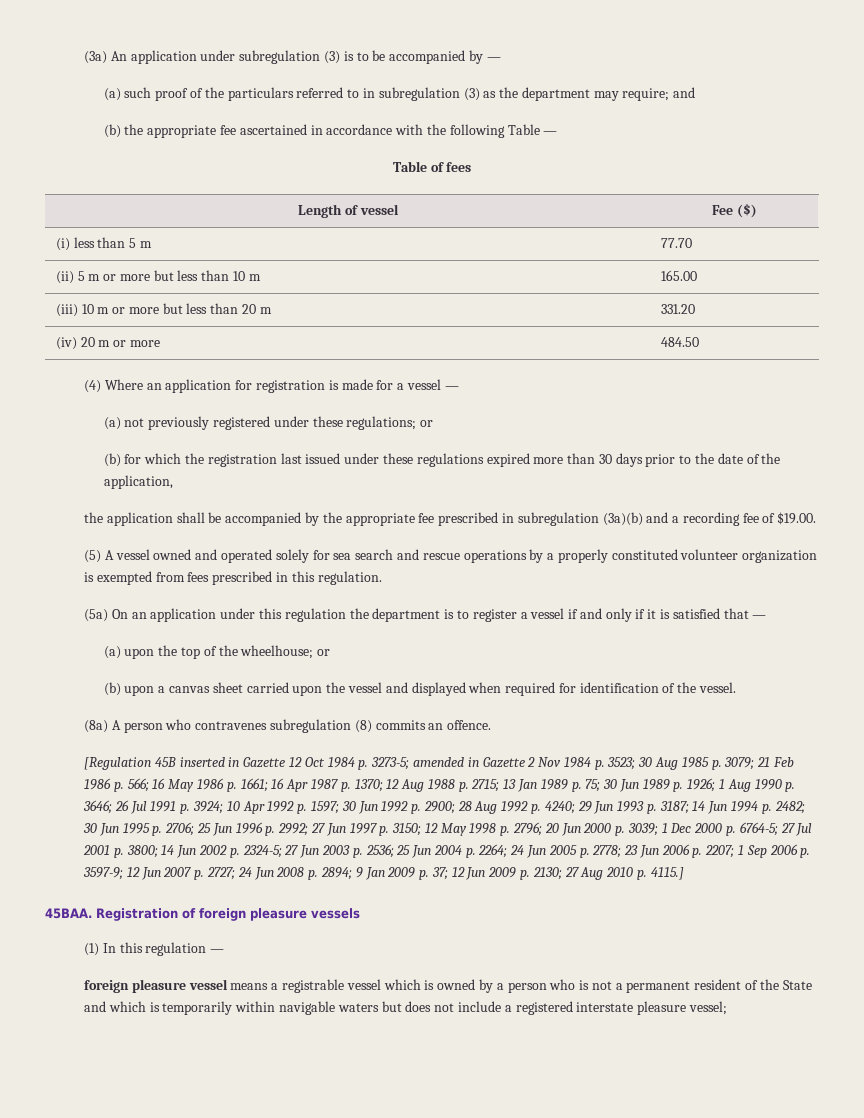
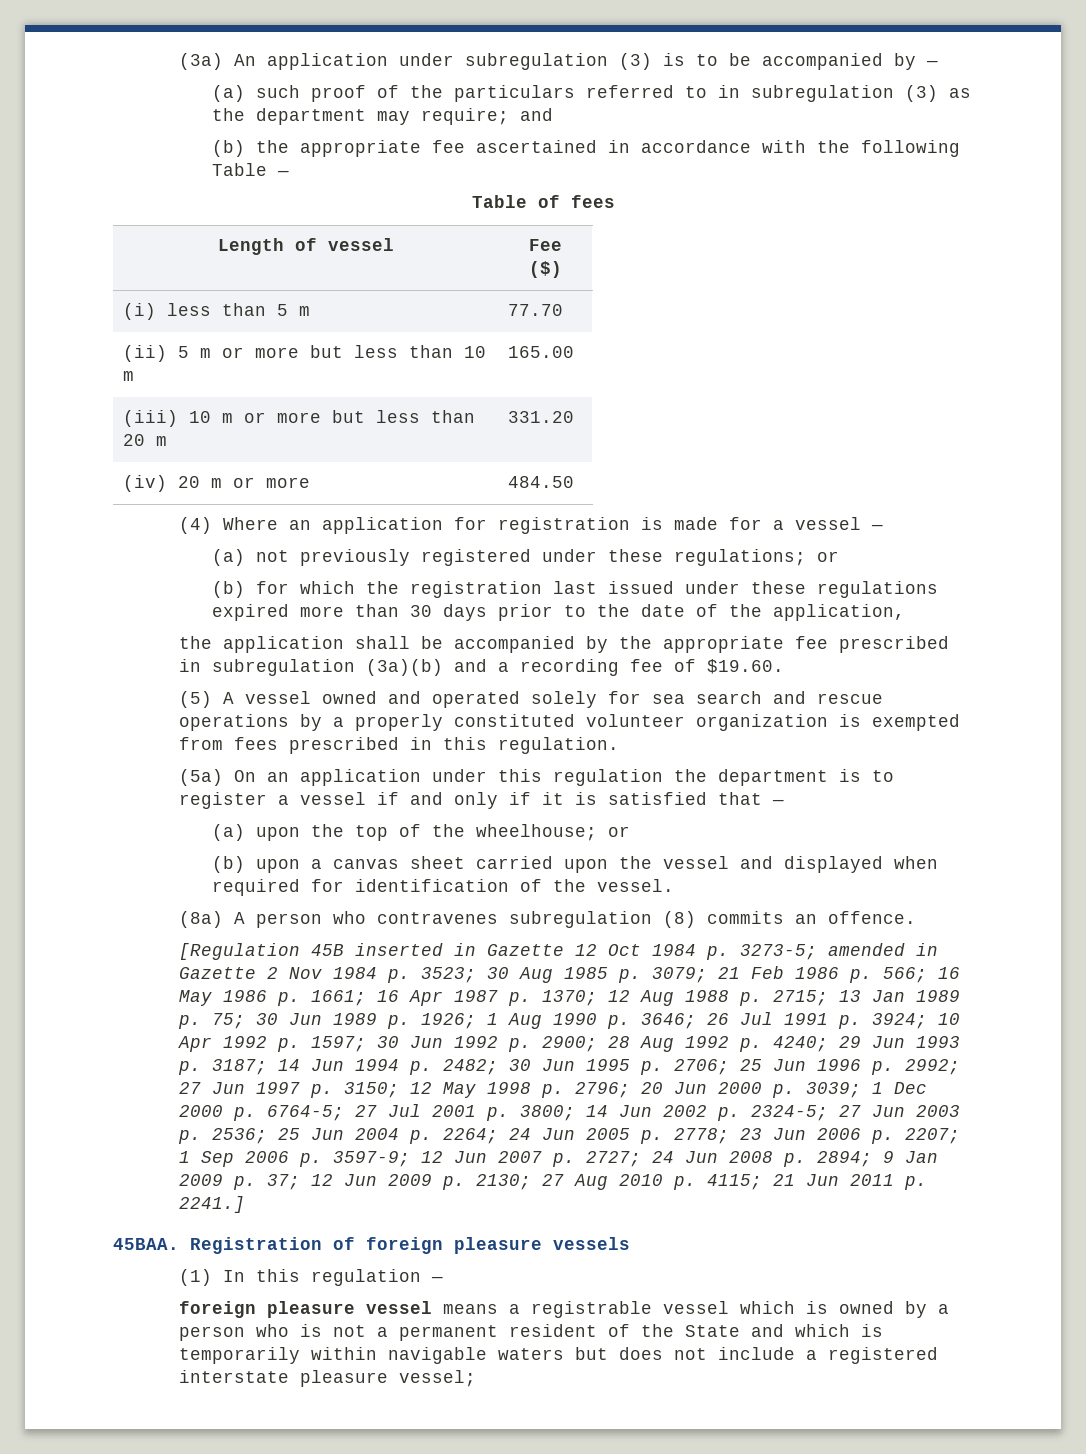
- the application shall be accompanied by the appropriate fee prescribed in subregulation (3a)(b) and a recording fee of $19.00.
+ the application shall be accompanied by the appropriate fee prescribed in subregulation (3a)(b) and a recording fee of $19.60.
- 27 Aug 2010 p. 4115.]
+ 27 Aug 2010 p. 4115; 21 Jun 2011 p. 2241.]

